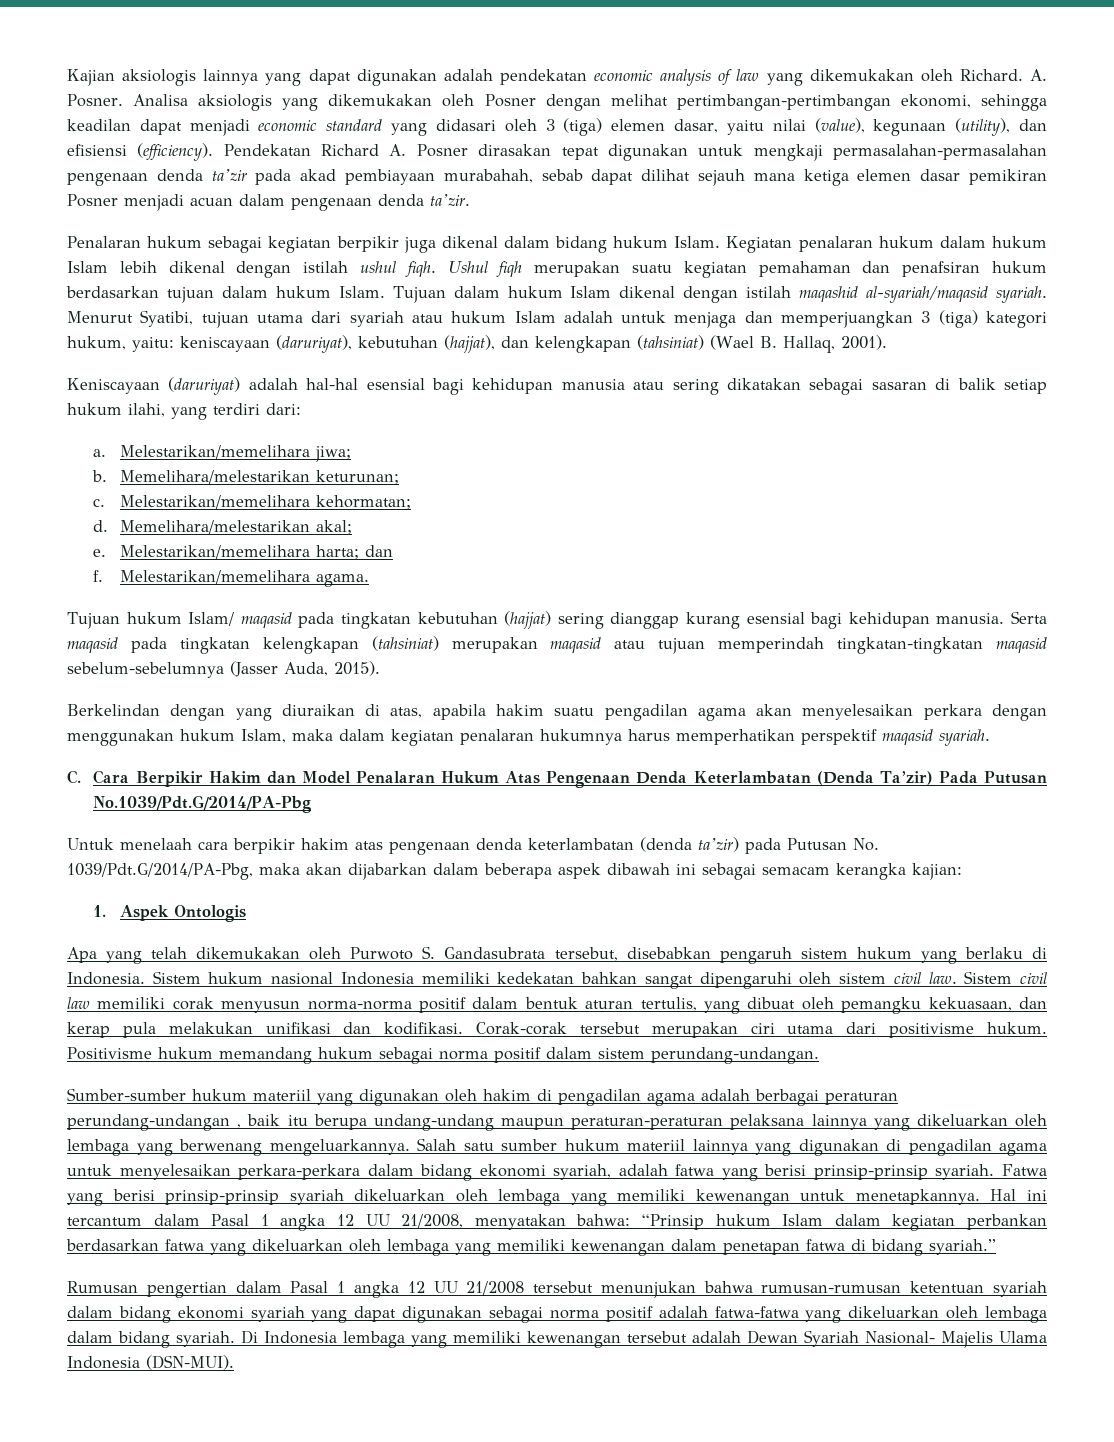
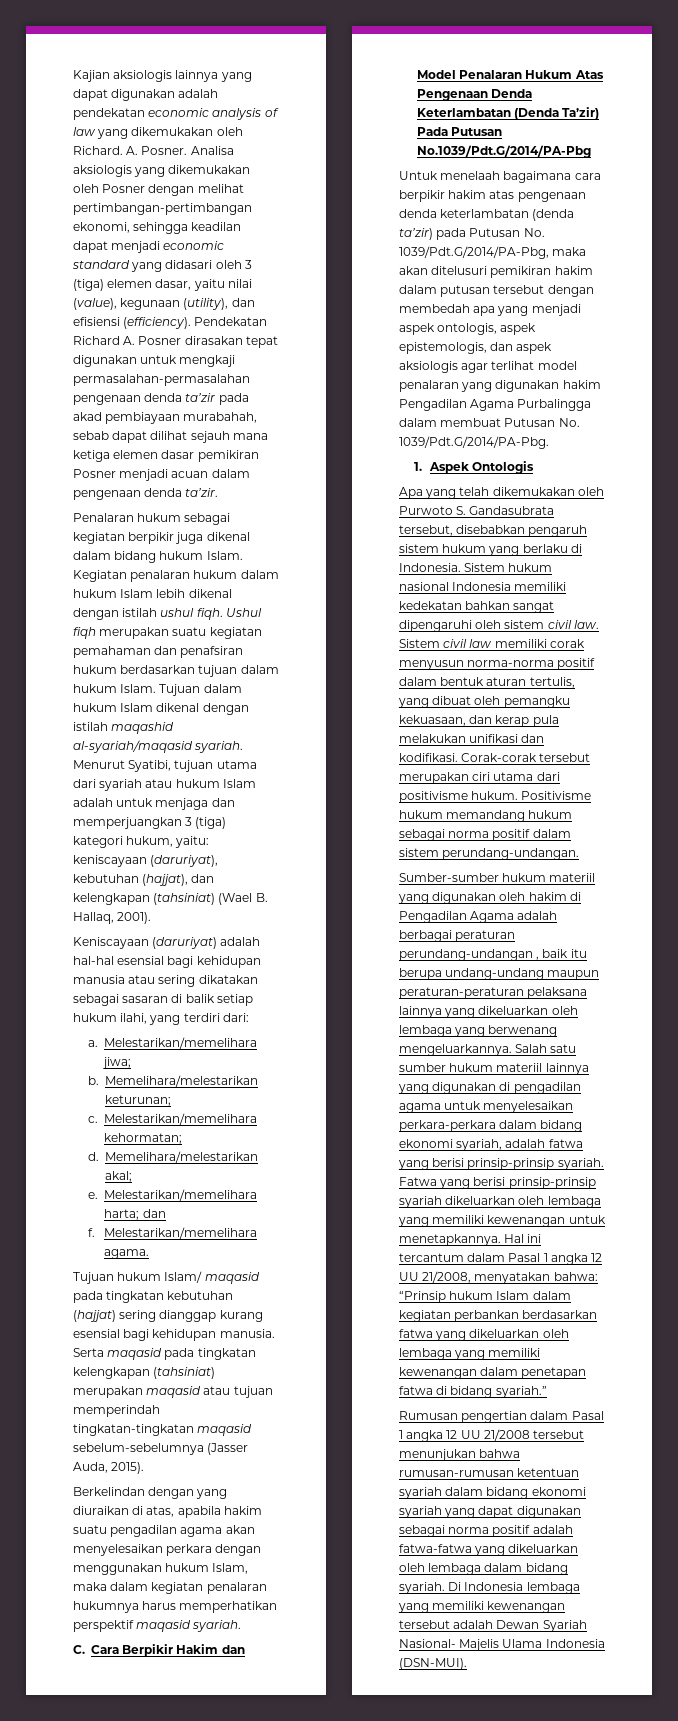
- Untuk menelaah cara berpikir hakim atas pengenaan denda keterlambatan (denda ta’zir) pada Putusan No. 1039/Pdt.G/2014/PA-Pbg, maka akan dijabarkan dalam beberapa aspek dibawah ini sebagai semacam kerangka kajian:
+ Untuk menelaah bagaimana cara berpikir hakim atas pengenaan denda keterlambatan (denda ta’zir) pada Putusan No. 1039/Pdt.G/2014/PA-Pbg, maka akan ditelusuri pemikiran hakim dalam putusan tersebut dengan membedah apa yang menjadi aspek ontologis, aspek epistemologis, dan aspek aksiologis agar terlihat model penalaran yang digunakan hakim Pengadilan Agama Purbalingga dalam membuat Putusan No. 1039/Pdt.G/2014/PA-Pbg.
- Sumber-sumber hukum materiil yang digunakan oleh hakim di pengadilan agama adalah berbagai peraturan perundang-undangan , baik itu berupa undang-undang maupun peraturan-peraturan pelaksana lainnya yang dikeluarkan oleh lembaga yang berwenang mengeluarkannya.
+ Sumber-sumber hukum materiil yang digunakan oleh hakim di Pengadilan Agama adalah berbagai peraturan perundang-undangan , baik itu berupa undang-undang maupun peraturan-peraturan pelaksana lainnya yang dikeluarkan oleh lembaga yang berwenang mengeluarkannya.

